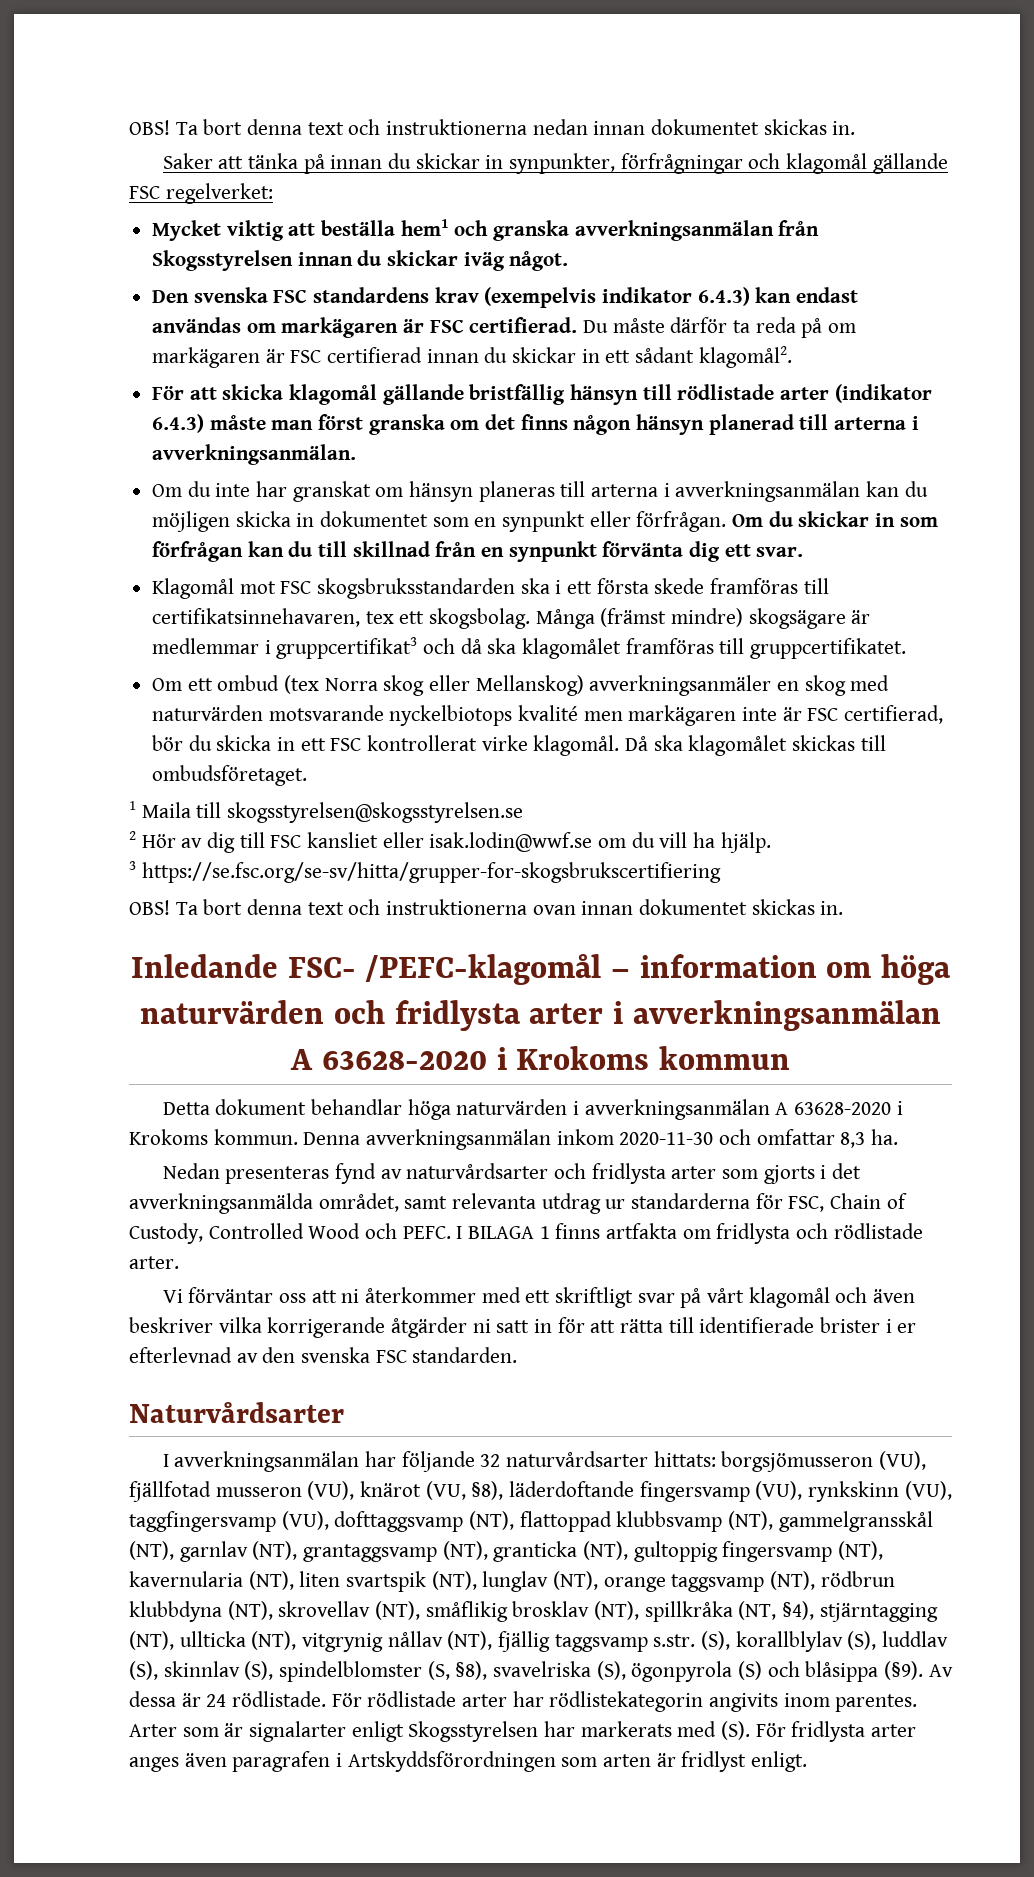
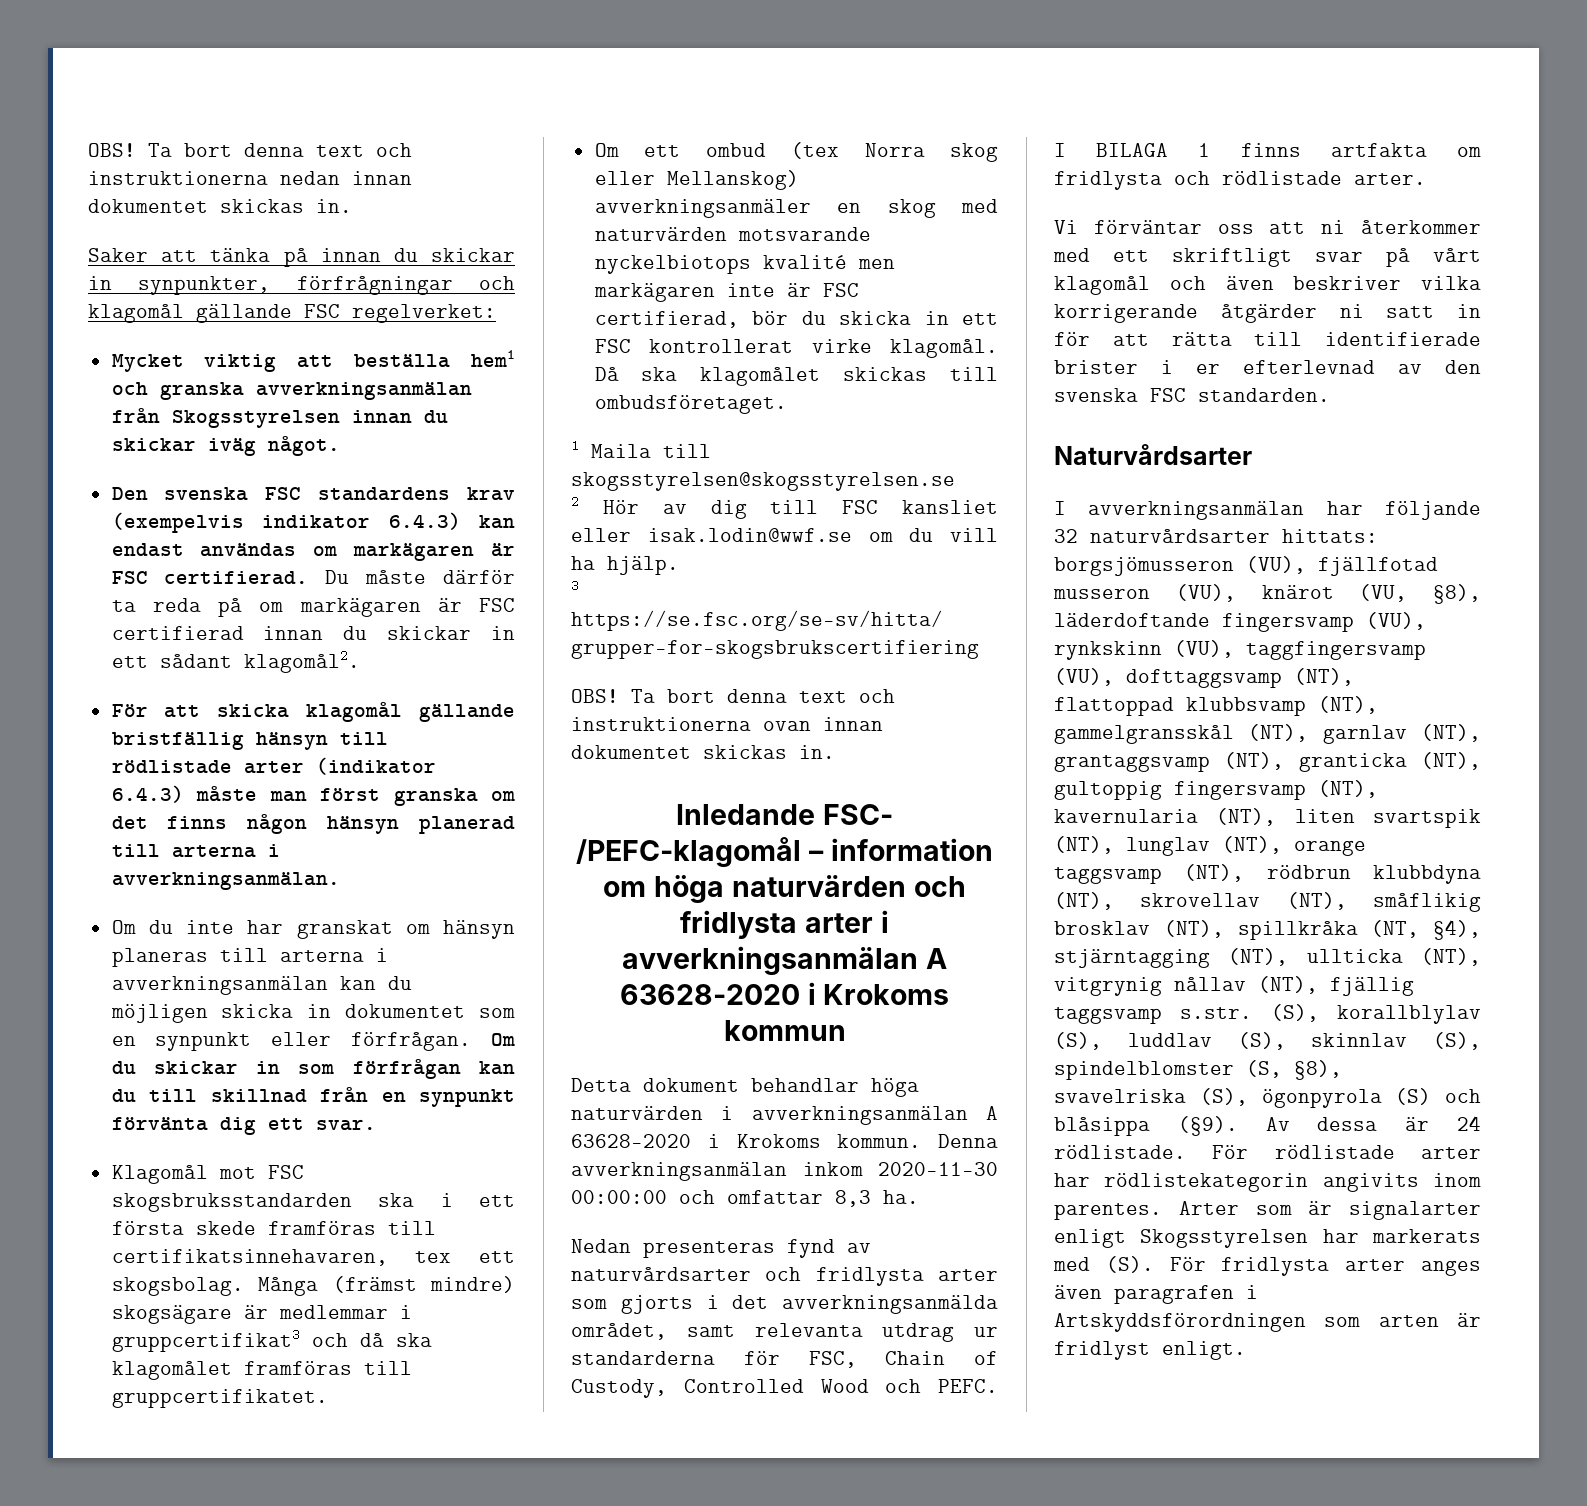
- Denna avverkningsanmälan inkom 2020-11-30 och omfattar 8,3 ha.
+ Denna avverkningsanmälan inkom 2020-11-30 00:00:00 och omfattar 8,3 ha.

